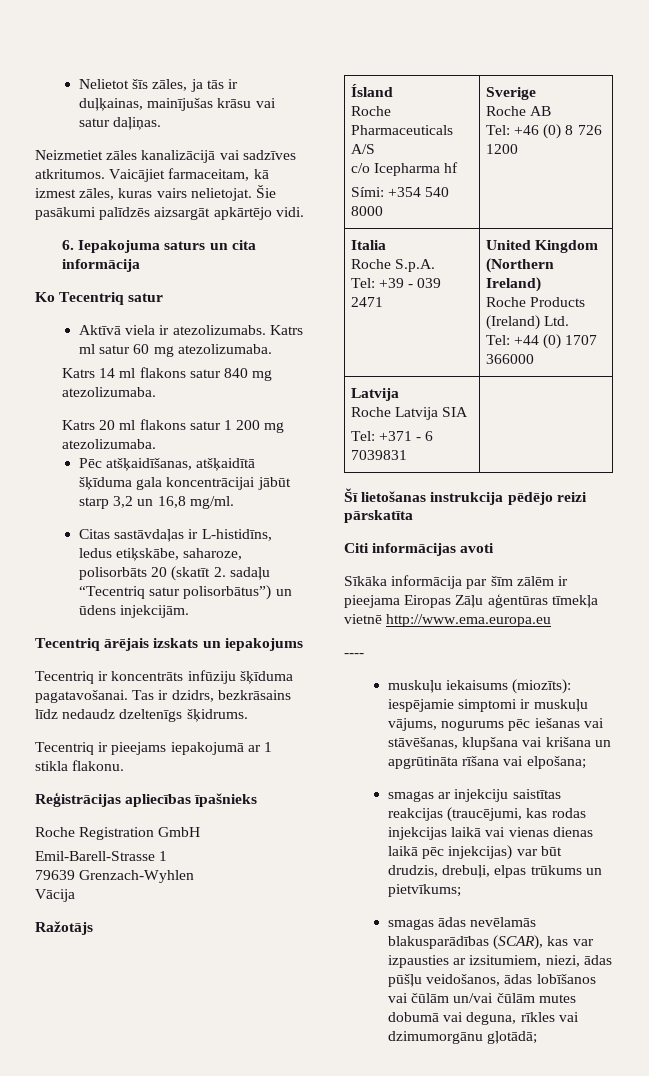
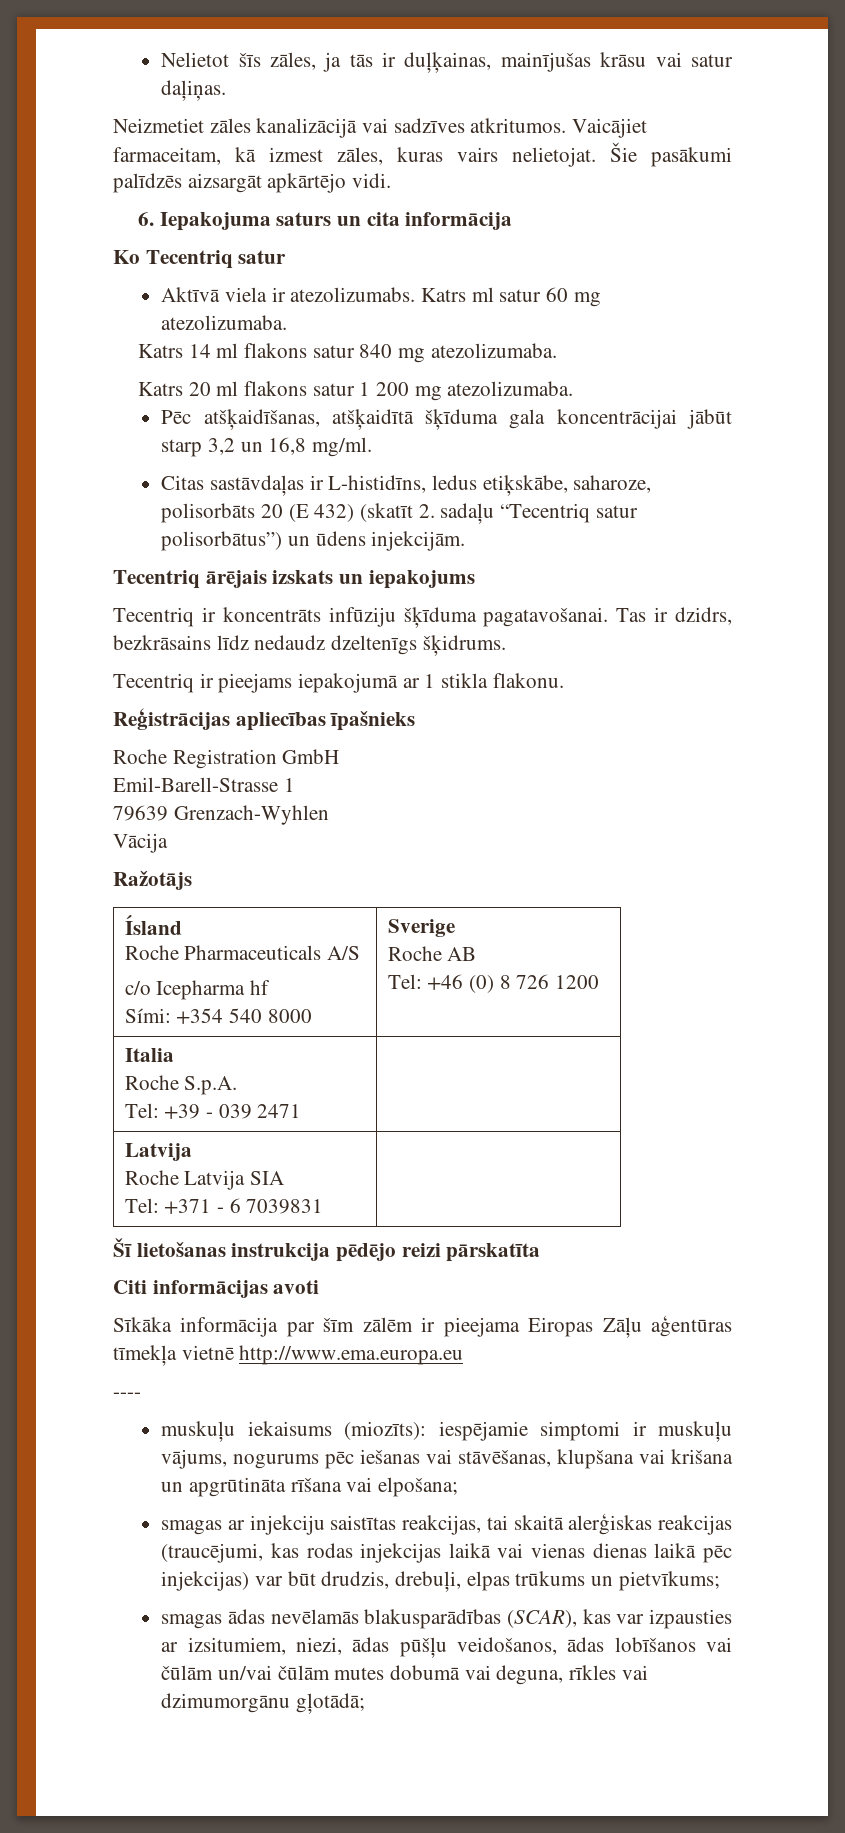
- Citas sastāvdaļas ir L-histidīns, ledus etiķskābe, saharoze, polisorbāts 20 (skatīt 2. sadaļu “Tecentriq satur polisorbātus”) un ūdens injekcijām.
+ Citas sastāvdaļas ir L-histidīns, ledus etiķskābe, saharoze, polisorbāts 20 (E 432) (skatīt 2. sadaļu “Tecentriq satur polisorbātus”) un ūdens injekcijām.
  Italia
  Roche S.p.A.
- Tel: +39 - 039 2471 | United Kingdom (Northern Ireland)
- Roche Products (Ireland) Ltd.
- Tel: +44 (0) 1707 366000
+ Tel: +39 - 039 2471 |
- smagas ar injekciju saistītas reakcijas (traucējumi, kas rodas injekcijas laikā vai vienas dienas laikā pēc injekcijas) var būt drudzis, drebuļi, elpas trūkums un pietvīkums;
+ smagas ar injekciju saistītas reakcijas, tai skaitā alerģiskas reakcijas (traucējumi, kas rodas injekcijas laikā vai vienas dienas laikā pēc injekcijas) var būt drudzis, drebuļi, elpas trūkums un pietvīkums;

